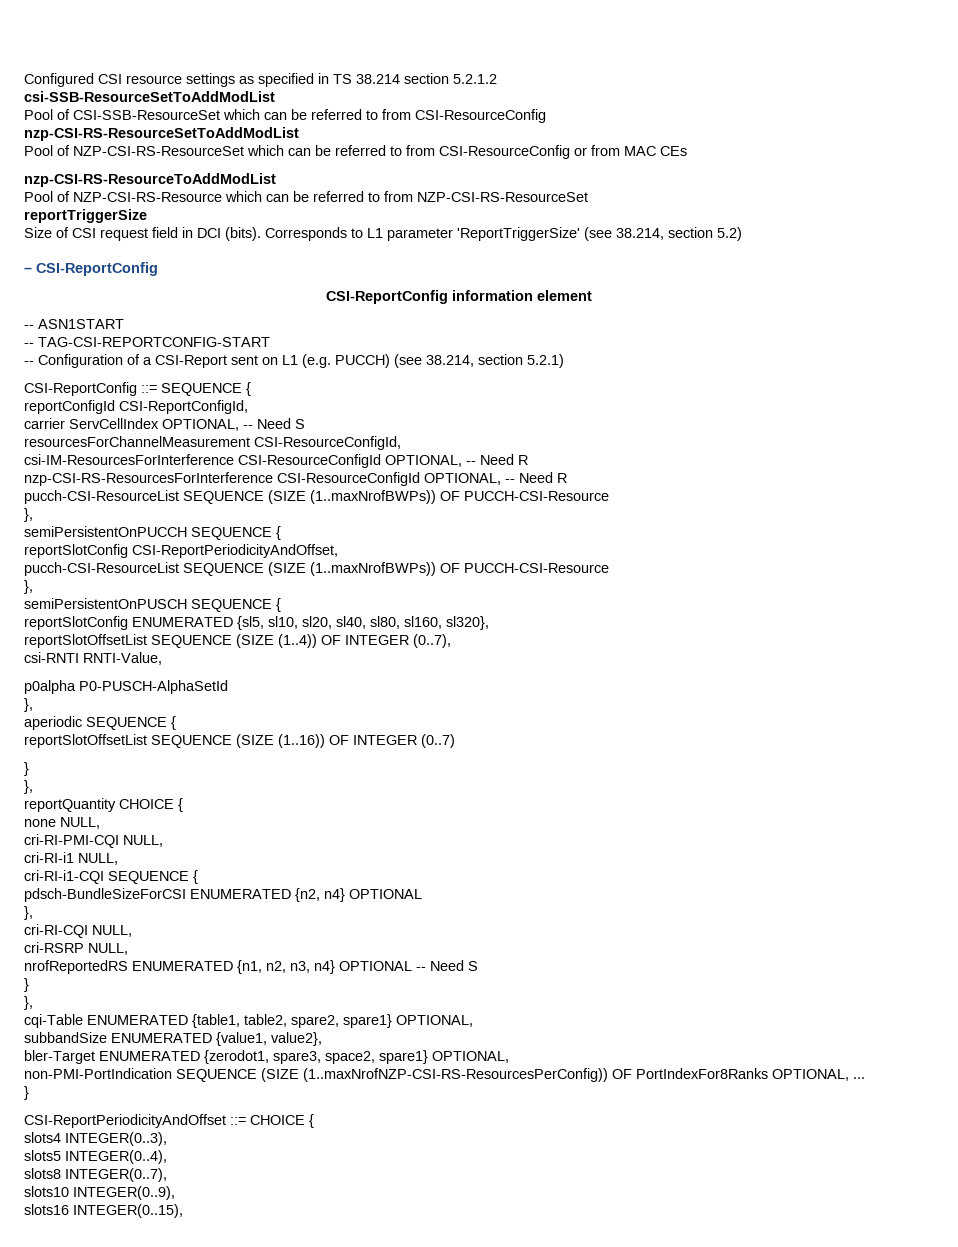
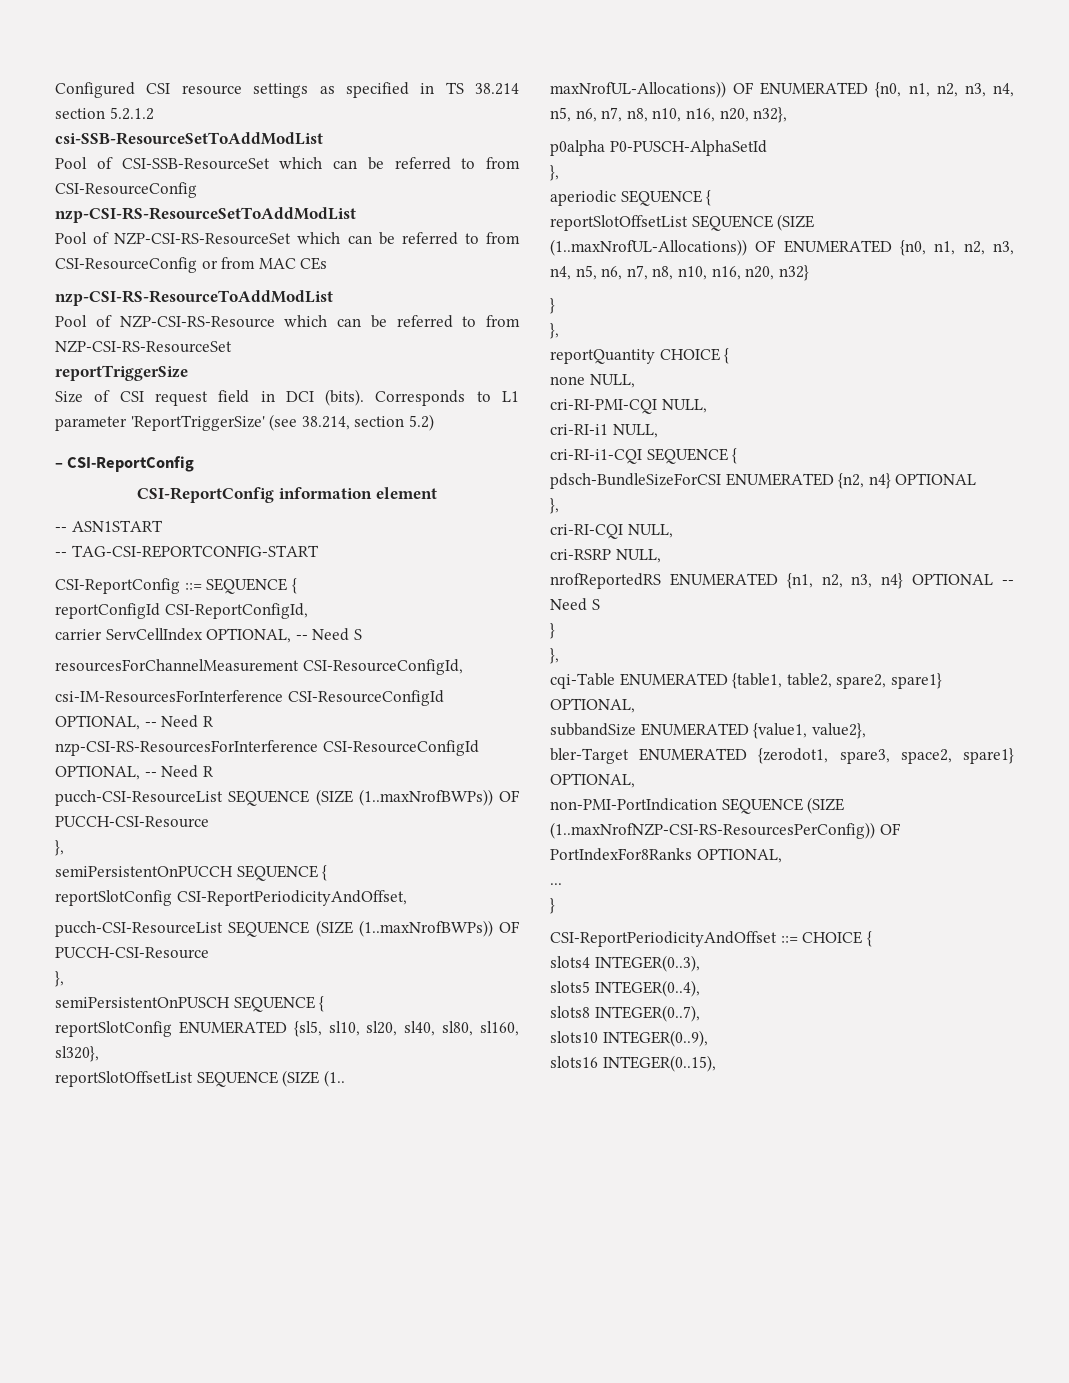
- -- Configuration of a CSI-Report sent on L1 (e.g. PUCCH) (see 38.214, section 5.2.1)
- reportSlotOffsetList SEQUENCE (SIZE (1..4)) OF INTEGER (0..7),
- csi-RNTI RNTI-Value,
+ reportSlotOffsetList SEQUENCE (SIZE (1.. maxNrofUL-Allocations)) OF ENUMERATED {n0, n1, n2, n3, n4, n5, n6, n7, n8, n10, n16, n20, n32},
- reportSlotOffsetList SEQUENCE (SIZE (1..16)) OF INTEGER (0..7)
+ reportSlotOffsetList SEQUENCE (SIZE (1..maxNrofUL-Allocations)) OF ENUMERATED {n0, n1, n2, n3, n4, n5, n6, n7, n8, n10, n16, n20, n32}
- non-PMI-PortIndication SEQUENCE (SIZE (1..maxNrofNZP-CSI-RS-ResourcesPerConfig)) OF PortIndexFor8Ranks OPTIONAL, ...
+ non-PMI-PortIndication SEQUENCE (SIZE (1..maxNrofNZP-CSI-RS-ResourcesPerConfig)) OF PortIndexFor8Ranks OPTIONAL,
+ ...

